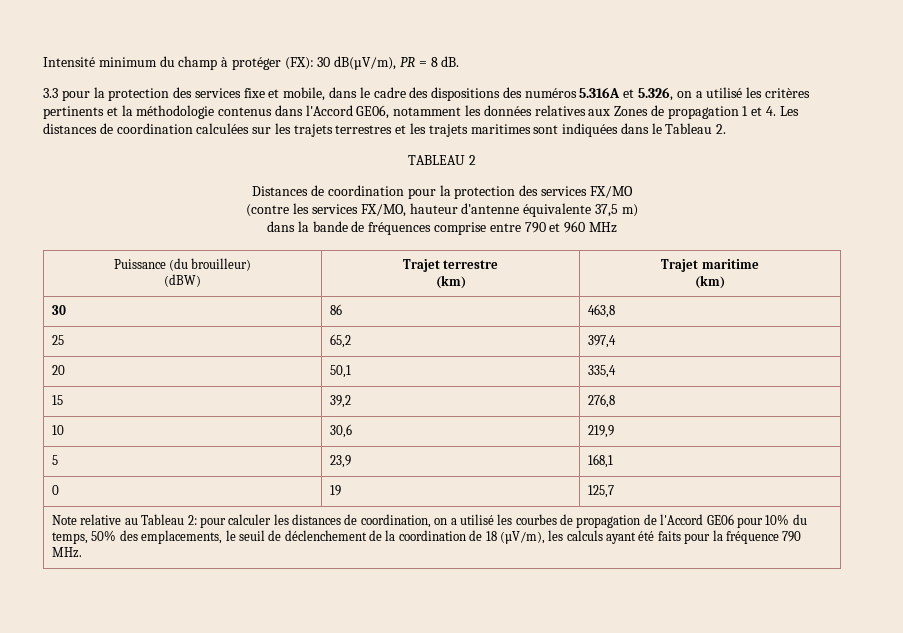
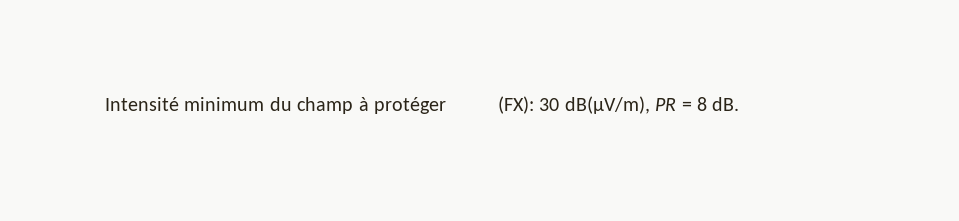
- 3.3 pour la protection des services fixe et mobile, dans le cadre des dispositions des numéros 5.316A et 5.326, on a utilisé les critères pertinents et la méthodologie contenus dans l'Accord GE06, notamment les données relatives aux Zones de propagation 1 et 4. Les distances de coordination calculées sur les trajets terrestres et les trajets maritimes sont indiquées dans le Tableau 2.
- TABLEAU 2
- Distances de coordination pour la protection des services FX/MO
- (contre les services FX/MO, hauteur d'antenne équivalente 37,5 m)
- dans la bande de fréquences comprise entre 790 et 960 MHz
- Puissance (du brouilleur)
- (dBW) | Trajet terrestre
- (km) | Trajet maritime
- (km)
- 30 | 86 | 463,8
- 25 | 65,2 | 397,4
- 20 | 50,1 | 335,4
- 15 | 39,2 | 276,8
- 10 | 30,6 | 219,9
- 5 | 23,9 | 168,1
- 0 | 19 | 125,7
- Note relative au Tableau 2: pour calculer les distances de coordination, on a utilisé les courbes de propagation de l'Accord GE06 pour 10% du temps, 50% des emplacements, le seuil de déclenchement de la coordination de 18 (µV/m), les calculs ayant été faits pour la fréquence 790 MHz.

